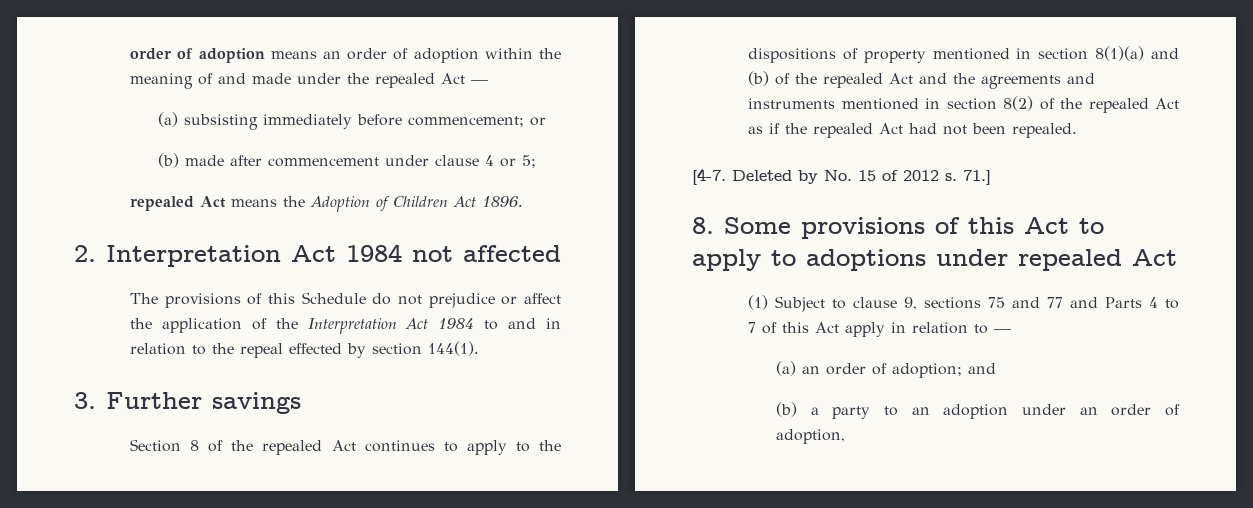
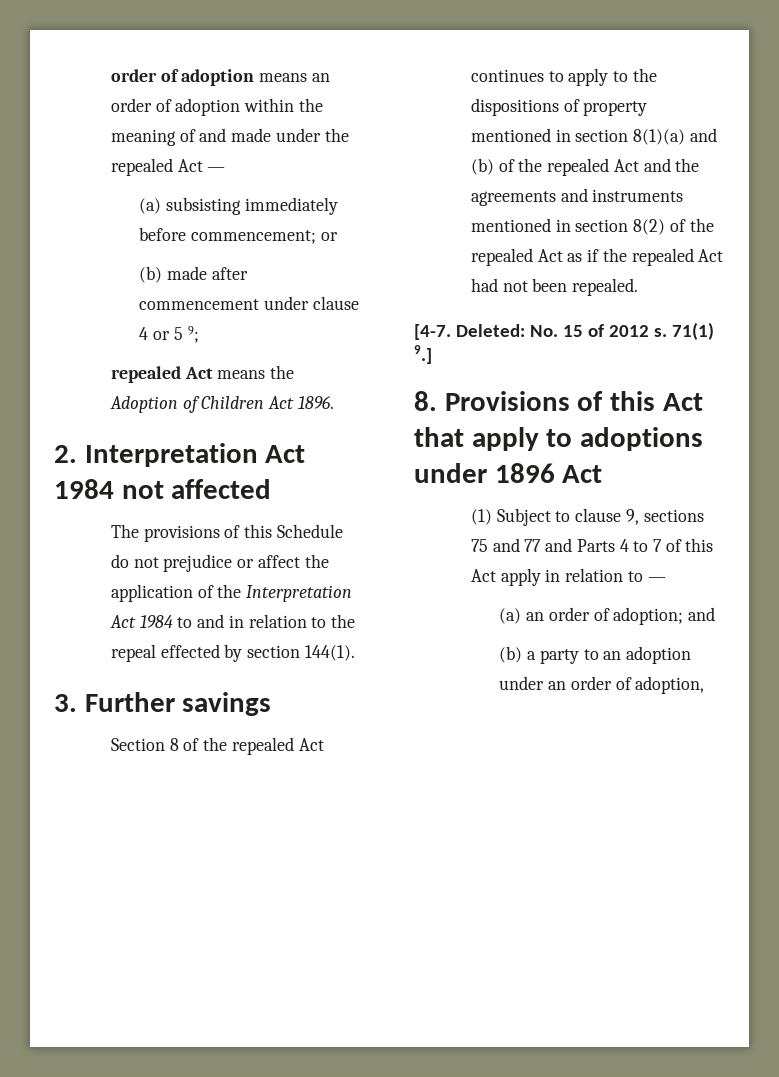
- (b) made after commencement under clause 4 or 5;
+ (b) made after commencement under clause 4 or 5 9;
- Deleted by No. 15 of 2012 s.
+ Deleted: No. 15 of 2012 s.
- 71.]
+ 71(1) 9.]
- 8. Some provisions of this Act to apply to adoptions under repealed Act
+ 8. Provisions of this Act that apply to adoptions under 1896 Act

